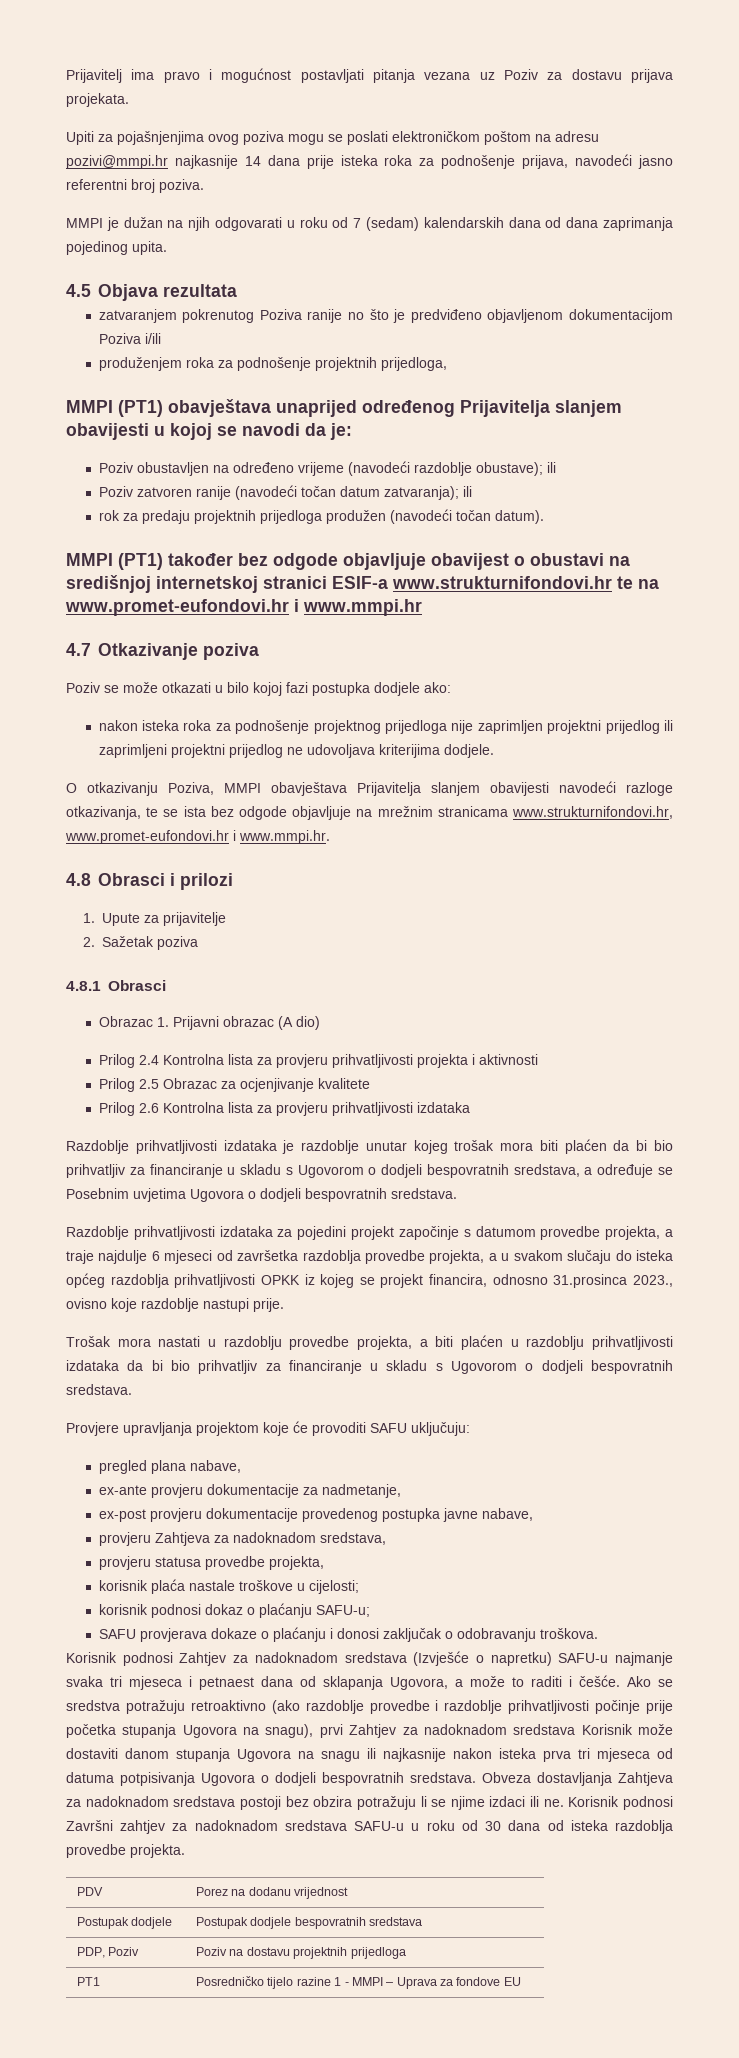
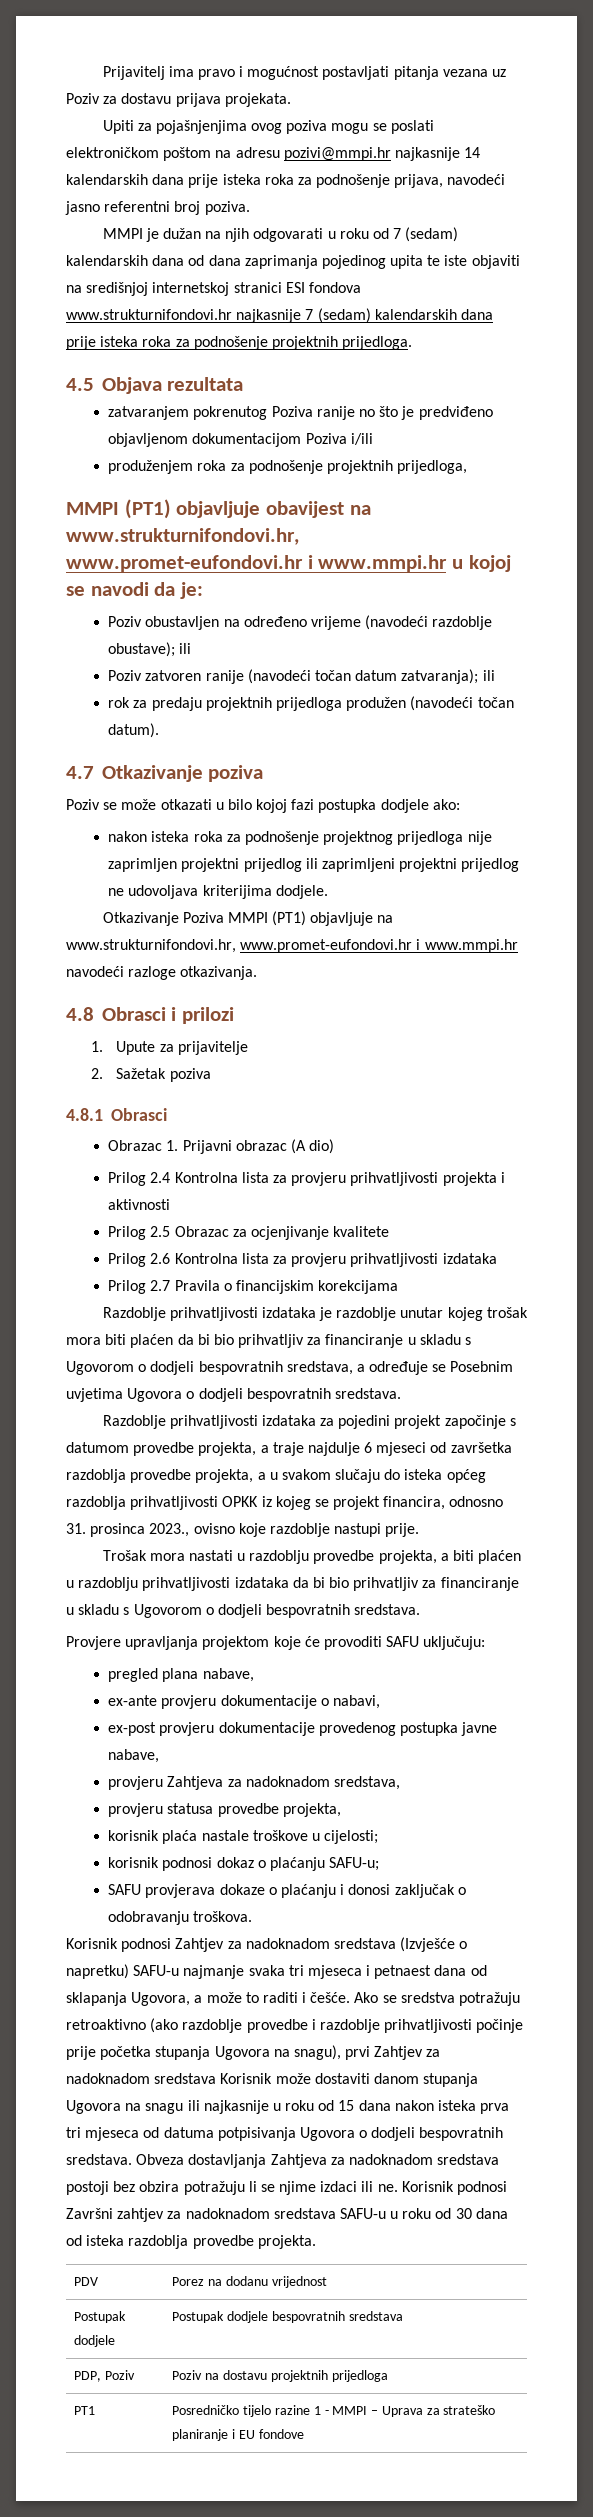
- Upiti za pojašnjenjima ovog poziva mogu se poslati elektroničkom poštom na adresu pozivi@mmpi.hr najkasnije 14 dana prije isteka roka za podnošenje prijava, navodeći jasno referentni broj poziva.
+ Upiti za pojašnjenjima ovog poziva mogu se poslati elektroničkom poštom na adresu pozivi@mmpi.hr najkasnije 14 kalendarskih dana prije isteka roka za podnošenje prijava, navodeći jasno referentni broj poziva.
- MMPI je dužan na njih odgovarati u roku od 7 (sedam) kalendarskih dana od dana zaprimanja pojedinog upita.
+ MMPI je dužan na njih odgovarati u roku od 7 (sedam) kalendarskih dana od dana zaprimanja pojedinog upita te iste objaviti na središnjoj internetskoj stranici ESI fondova www.strukturnifondovi.hr najkasnije 7 (sedam) kalendarskih dana prije isteka roka za podnošenje projektnih prijedloga.
- MMPI (PT1) obavještava unaprijed određenog Prijavitelja slanjem obavijesti u kojoj se navodi da je:
+ MMPI (PT1) objavljuje obavijest na www.strukturnifondovi.hr, www.promet-eufondovi.hr i www.mmpi.hr u kojoj se navodi da je:
- MMPI (PT1) također bez odgode objavljuje obavijest o obustavi na središnjoj internetskoj stranici ESIF-a www.strukturnifondovi.hr te na www.promet-eufondovi.hr i www.mmpi.hr
- O otkazivanju Poziva, MMPI obavještava Prijavitelja slanjem obavijesti navodeći razloge otkazivanja, te se ista bez odgode objavljuje na mrežnim stranicama www.strukturnifondovi.hr, www.promet-eufondovi.hr i www.mmpi.hr.
+ Otkazivanje Poziva MMPI (PT1) objavljuje na www.strukturnifondovi.hr, www.promet-eufondovi.hr i www.mmpi.hr navodeći razloge otkazivanja.
+ Prilog 2.7 Pravila o financijskim korekcijama
- Razdoblje prihvatljivosti izdataka za pojedini projekt započinje s datumom provedbe projekta, a traje najdulje 6 mjeseci od završetka razdoblja provedbe projekta, a u svakom slučaju do isteka općeg razdoblja prihvatljivosti OPKK iz kojeg se projekt financira, odnosno 31.prosinca 2023., ovisno koje razdoblje nastupi prije.
+ Razdoblje prihvatljivosti izdataka za pojedini projekt započinje s datumom provedbe projekta, a traje najdulje 6 mjeseci od završetka razdoblja provedbe projekta, a u svakom slučaju do isteka općeg razdoblja prihvatljivosti OPKK iz kojeg se projekt financira, odnosno 31. prosinca 2023., ovisno koje razdoblje nastupi prije.
- ex-ante provjeru dokumentacije za nadmetanje,
+ ex-ante provjeru dokumentacije o nabavi,
- Ako se sredstva potražuju retroaktivno (ako razdoblje provedbe i razdoblje prihvatljivosti počinje prije početka stupanja Ugovora na snagu), prvi Zahtjev za nadoknadom sredstava Korisnik može dostaviti danom stupanja Ugovora na snagu ili najkasnije nakon isteka prva tri mjeseca od datuma potpisivanja Ugovora o dodjeli bespovratnih sredstava.
+ Ako se sredstva potražuju retroaktivno (ako razdoblje provedbe i razdoblje prihvatljivosti počinje prije početka stupanja Ugovora na snagu), prvi Zahtjev za nadoknadom sredstava Korisnik može dostaviti danom stupanja Ugovora na snagu ili najkasnije u roku od 15 dana nakon isteka prva tri mjeseca od datuma potpisivanja Ugovora o dodjeli bespovratnih sredstava.
- PT1 | Posredničko tijelo razine 1 - MMPI – Uprava za fondove EU
+ PT1 | Posredničko tijelo razine 1 - MMPI – Uprava za strateško planiranje i EU fondove

